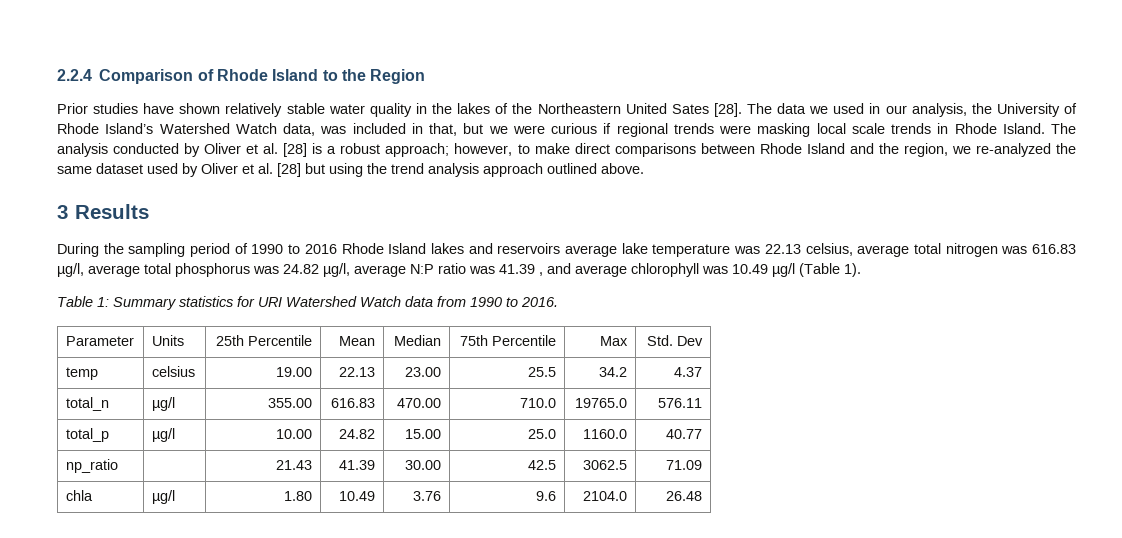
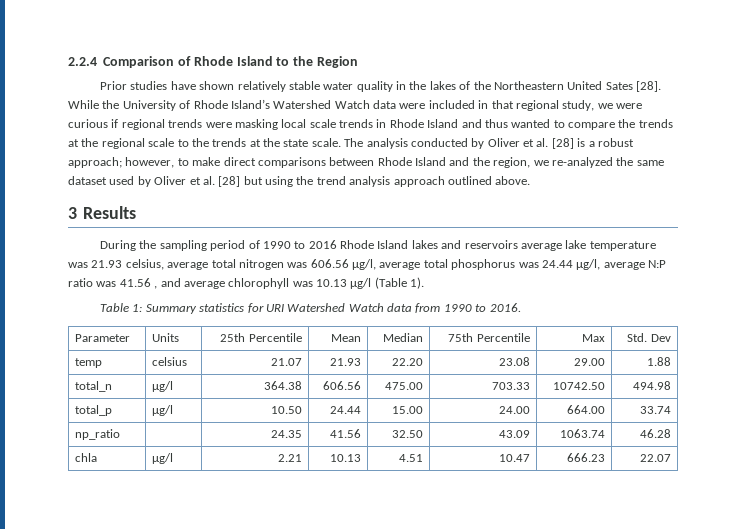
- The data we used in our analysis, the University of Rhode Island’s Watershed Watch data, was included in that, but we were curious if regional trends were masking local scale trends in Rhode Island.
+ While the University of Rhode Island’s Watershed Watch data were included in that regional study, we were curious if regional trends were masking local scale trends in Rhode Island and thus wanted to compare the trends at the regional scale to the trends at the state scale.
- During the sampling period of 1990 to 2016 Rhode Island lakes and reservoirs average lake temperature was 22.13 celsius, average total nitrogen was 616.83 µg/l, average total phosphorus was 24.82 µg/l, average N:P ratio was 41.39 , and average chlorophyll was 10.49 µg/l (Table 1).
+ During the sampling period of 1990 to 2016 Rhode Island lakes and reservoirs average lake temperature was 21.93 celsius, average total nitrogen was 606.56 µg/l, average total phosphorus was 24.44 µg/l, average N:P ratio was 41.56 , and average chlorophyll was 10.13 µg/l (Table 1).
- temp | celsius | 19.00 | 22.13 | 23.00 | 25.5 | 34.2 | 4.37
- total_n | µg/l | 355.00 | 616.83 | 470.00 | 710.0 | 19765.0 | 576.11
+ temp | celsius | 21.07 | 21.93 | 22.20 | 23.08 | 29.00 | 1.88
+ total_n | µg/l | 364.38 | 606.56 | 475.00 | 703.33 | 10742.50 | 494.98
- total_p | µg/l | 10.00 | 24.82 | 15.00 | 25.0 | 1160.0 | 40.77
- np_ratio | | 21.43 | 41.39 | 30.00 | 42.5 | 3062.5 | 71.09
- chla | µg/l | 1.80 | 10.49 | 3.76 | 9.6 | 2104.0 | 26.48
+ total_p | µg/l | 10.50 | 24.44 | 15.00 | 24.00 | 664.00 | 33.74
+ np_ratio | | 24.35 | 41.56 | 32.50 | 43.09 | 1063.74 | 46.28
+ chla | µg/l | 2.21 | 10.13 | 4.51 | 10.47 | 666.23 | 22.07

